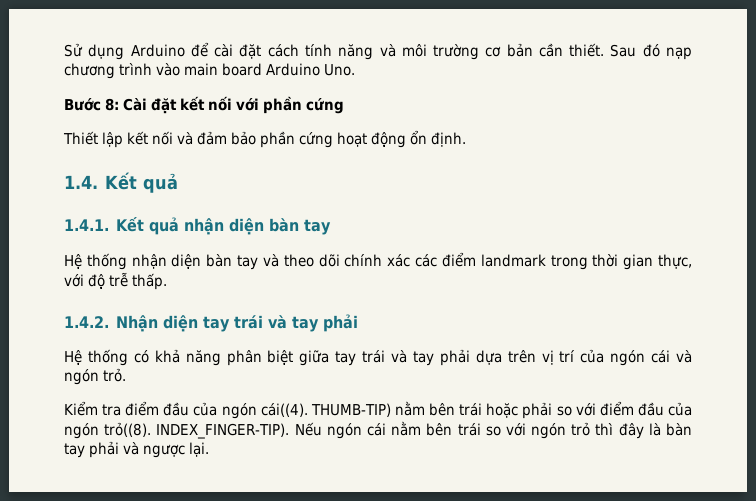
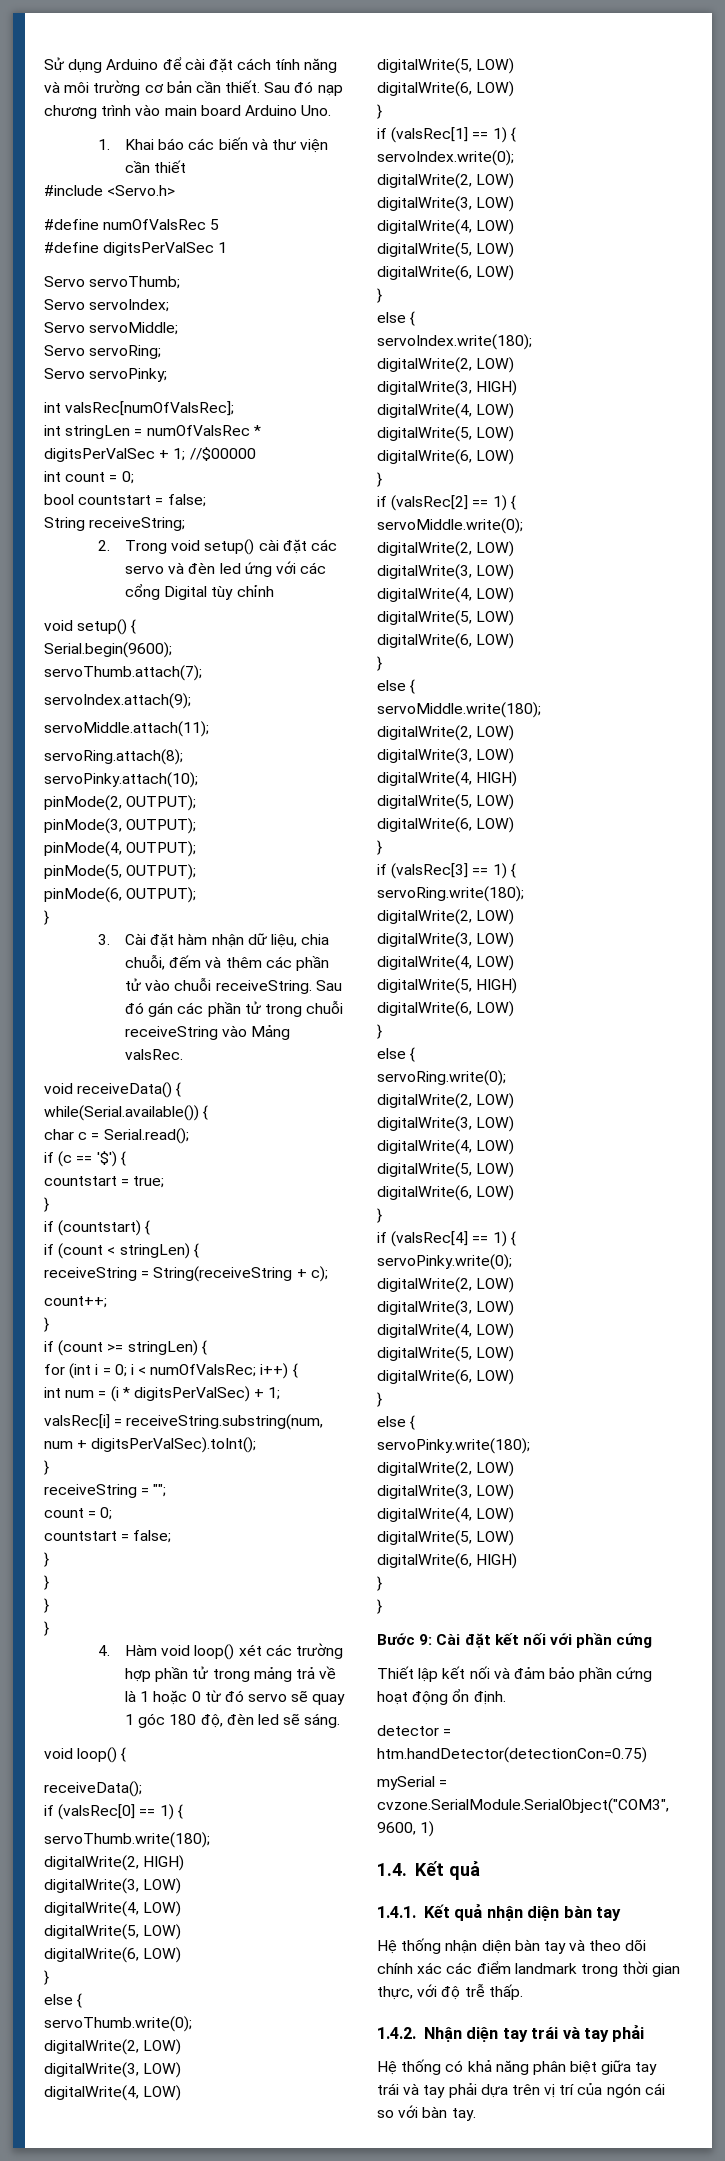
+ 1. Khai báo các biến và thư viện cần thiết
+ #include <Servo.h>
+ #define numOfValsRec 5
+ #define digitsPerValSec 1
+ Servo servoThumb;
+ Servo servoIndex;
+ Servo servoMiddle;
+ Servo servoRing;
+ Servo servoPinky;
+ int valsRec[numOfValsRec];
+ int stringLen = numOfValsRec * digitsPerValSec + 1; //$00000
+ int count = 0;
+ bool countstart = false;
+ String receiveString;
+ 2. Trong void setup() cài đặt các servo và đèn led ứng với các cổng Digital tùy chỉnh
+ void setup() {
+ Serial.begin(9600);
+ servoThumb.attach(7);
+ servoIndex.attach(9);
+ servoMiddle.attach(11);
+ servoRing.attach(8);
+ servoPinky.attach(10);
+ pinMode(2, OUTPUT);
+ pinMode(3, OUTPUT);
+ pinMode(4, OUTPUT);
+ pinMode(5, OUTPUT);
+ pinMode(6, OUTPUT);
+ }
+ 3. Cài đặt hàm nhận dữ liệu, chia chuỗi, đếm và thêm các phần tử vào chuỗi receiveString. Sau đó gán các phần tử trong chuỗi receiveString vào Mảng valsRec.
+ void receiveData() {
+ while(Serial.available()) {
+ char c = Serial.read();
+ if (c == '$') {
+ countstart = true;
+ }
+ if (countstart) {
+ if (count < stringLen) {
+ receiveString = String(receiveString + c);
+ count++;
+ }
+ if (count >= stringLen) {
+ for (int i = 0; i < numOfValsRec; i++) {
+ int num = (i * digitsPerValSec) + 1;
+ valsRec[i] = receiveString.substring(num, num + digitsPerValSec).toInt();
+ }
+ receiveString = "";
+ count = 0;
+ countstart = false;
+ }
+ }
+ }
+ }
+ 4. Hàm void loop() xét các trường hợp phần tử trong mảng trả về là 1 hoặc 0 từ đó servo sẽ quay 1 góc 180 độ, đèn led sẽ sáng.
+ void loop() {
+ receiveData();
+ if (valsRec[0] == 1) {
+ servoThumb.write(180);
+ digitalWrite(2, HIGH)
+ digitalWrite(3, LOW)
+ digitalWrite(4, LOW)
+ digitalWrite(5, LOW)
+ digitalWrite(6, LOW)
+ }
+ else {
+ servoThumb.write(0);
+ digitalWrite(2, LOW)
+ digitalWrite(3, LOW)
+ digitalWrite(4, LOW)
+ digitalWrite(5, LOW)
+ digitalWrite(6, LOW)
+ }
+ if (valsRec[1] == 1) {
+ servoIndex.write(0);
+ digitalWrite(2, LOW)
+ digitalWrite(3, LOW)
+ digitalWrite(4, LOW)
+ digitalWrite(5, LOW)
+ digitalWrite(6, LOW)
+ }
+ else {
+ servoIndex.write(180);
+ digitalWrite(2, LOW)
+ digitalWrite(3, HIGH)
+ digitalWrite(4, LOW)
+ digitalWrite(5, LOW)
+ digitalWrite(6, LOW)
+ }
+ if (valsRec[2] == 1) {
+ servoMiddle.write(0);
+ digitalWrite(2, LOW)
+ digitalWrite(3, LOW)
+ digitalWrite(4, LOW)
+ digitalWrite(5, LOW)
+ digitalWrite(6, LOW)
+ }
+ else {
+ servoMiddle.write(180);
+ digitalWrite(2, LOW)
+ digitalWrite(3, LOW)
+ digitalWrite(4, HIGH)
+ digitalWrite(5, LOW)
+ digitalWrite(6, LOW)
+ }
+ if (valsRec[3] == 1) {
+ servoRing.write(180);
+ digitalWrite(2, LOW)
+ digitalWrite(3, LOW)
+ digitalWrite(4, LOW)
+ digitalWrite(5, HIGH)
+ digitalWrite(6, LOW)
+ }
+ else {
+ servoRing.write(0);
+ digitalWrite(2, LOW)
+ digitalWrite(3, LOW)
+ digitalWrite(4, LOW)
+ digitalWrite(5, LOW)
+ digitalWrite(6, LOW)
+ }
+ if (valsRec[4] == 1) {
+ servoPinky.write(0);
+ digitalWrite(2, LOW)
+ digitalWrite(3, LOW)
+ digitalWrite(4, LOW)
+ digitalWrite(5, LOW)
+ digitalWrite(6, LOW)
+ }
+ else {
+ servoPinky.write(180);
+ digitalWrite(2, LOW)
+ digitalWrite(3, LOW)
+ digitalWrite(4, LOW)
+ digitalWrite(5, LOW)
+ digitalWrite(6, HIGH)
+ }
+ }
- Bước 8: Cài đặt kết nối với phần cứng
+ Bước 9: Cài đặt kết nối với phần cứng
+ detector = htm.handDetector(detectionCon=0.75)
+ mySerial = cvzone.SerialModule.SerialObject("COM3", 9600, 1)
- Hệ thống có khả năng phân biệt giữa tay trái và tay phải dựa trên vị trí của ngón cái và ngón trỏ.
- Kiểm tra điểm đầu của ngón cái((4). THUMB-TIP) nằm bên trái hoặc phải so với điểm đầu của ngón trỏ((8). INDEX_FINGER-TIP). Nếu ngón cái nằm bên trái so với ngón trỏ thì đây là bàn tay phải và ngược lại.
+ Hệ thống có khả năng phân biệt giữa tay trái và tay phải dựa trên vị trí của ngón cái so với bàn tay.

